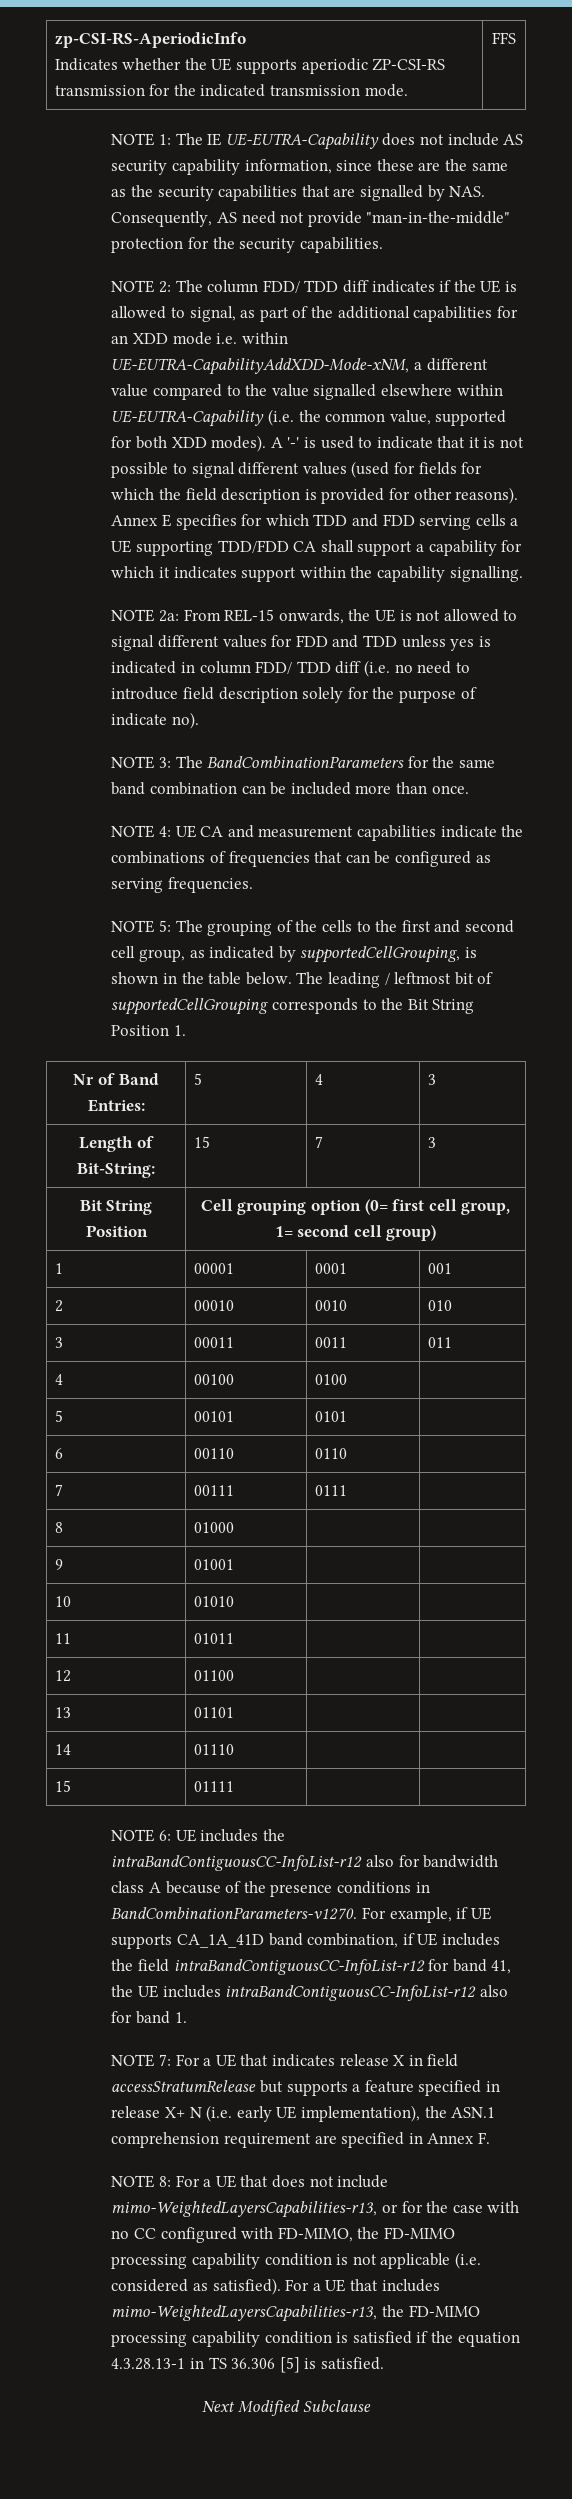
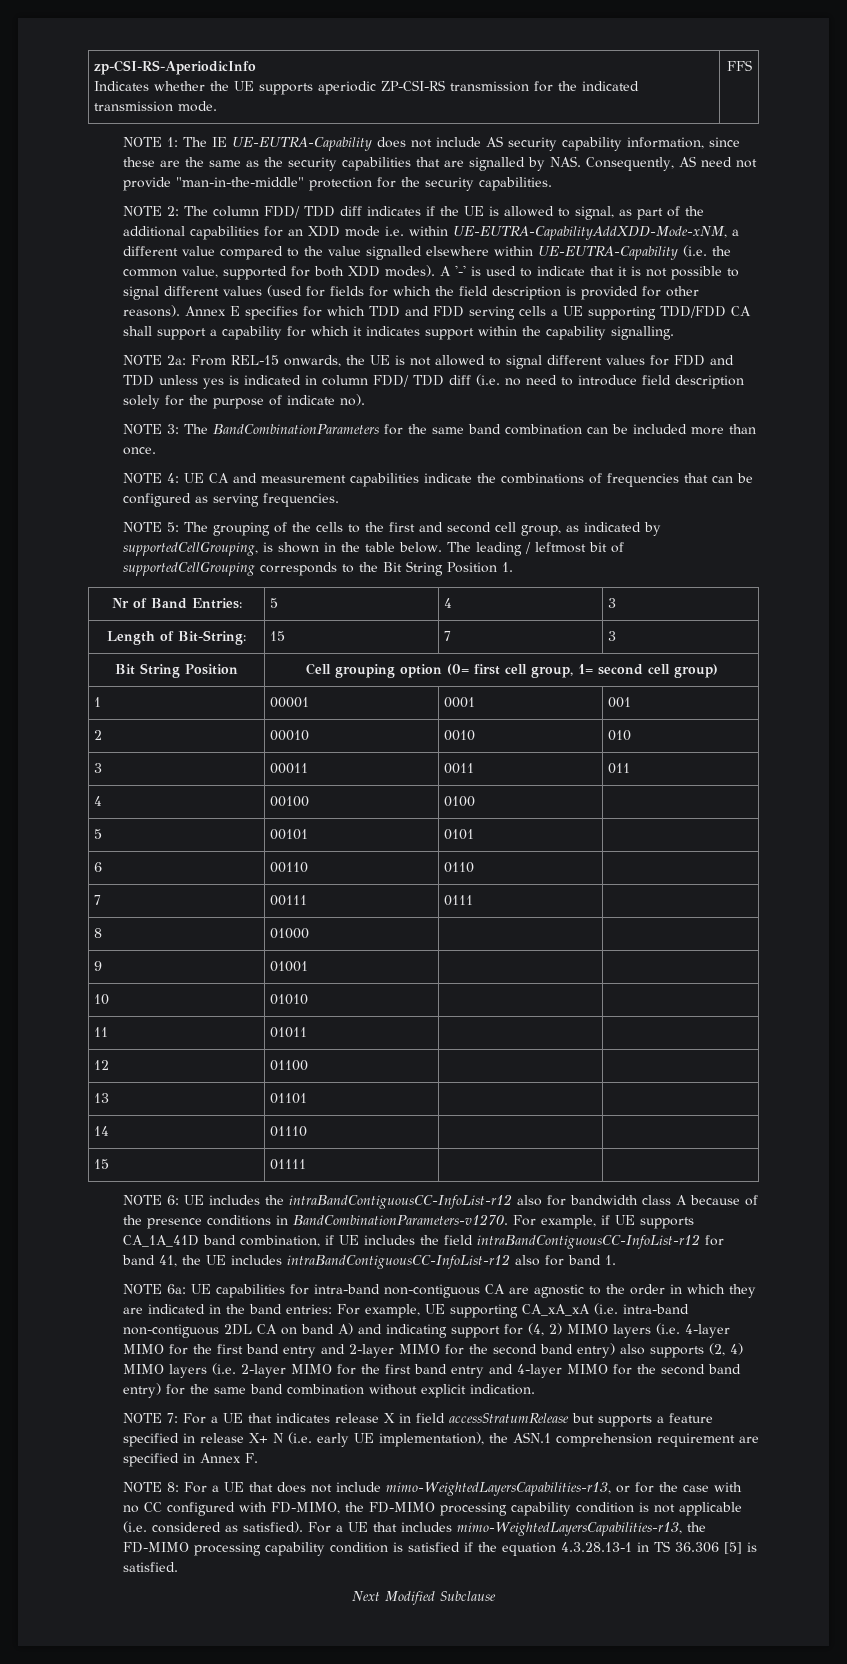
+ NOTE 6a: UE capabilities for intra-band non-contiguous CA are agnostic to the order in which they are indicated in the band entries: For example, UE supporting CA_xA_xA (i.e. intra-band non-contiguous 2DL CA on band A) and indicating support for (4, 2) MIMO layers (i.e. 4-layer MIMO for the first band entry and 2-layer MIMO for the second band entry) also supports (2, 4) MIMO layers (i.e. 2-layer MIMO for the first band entry and 4-layer MIMO for the second band entry) for the same band combination without explicit indication.

